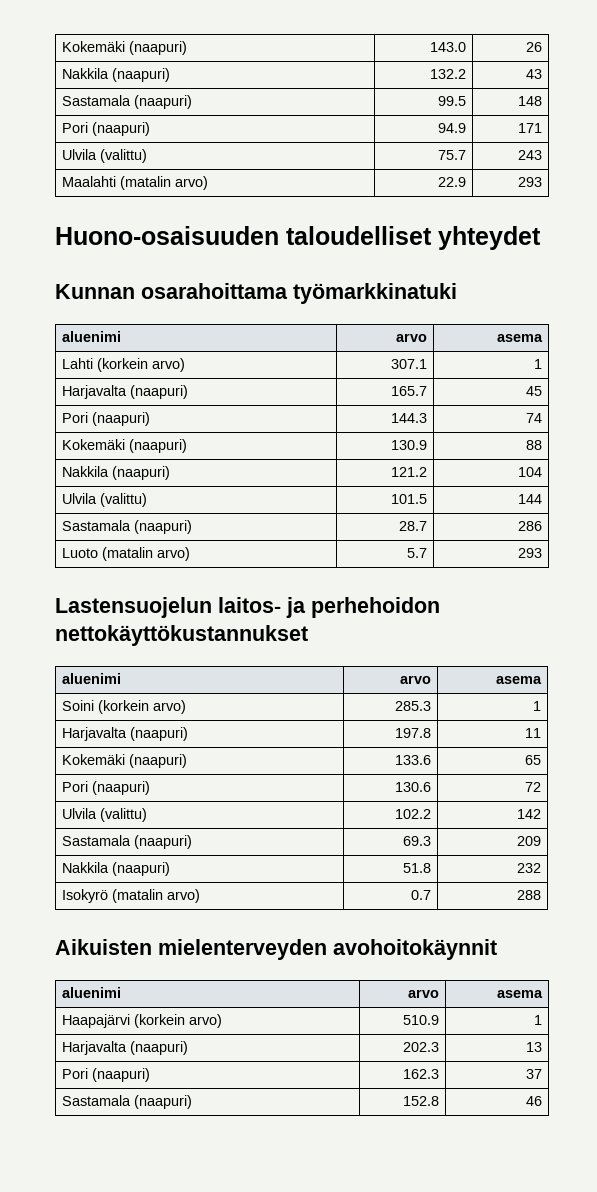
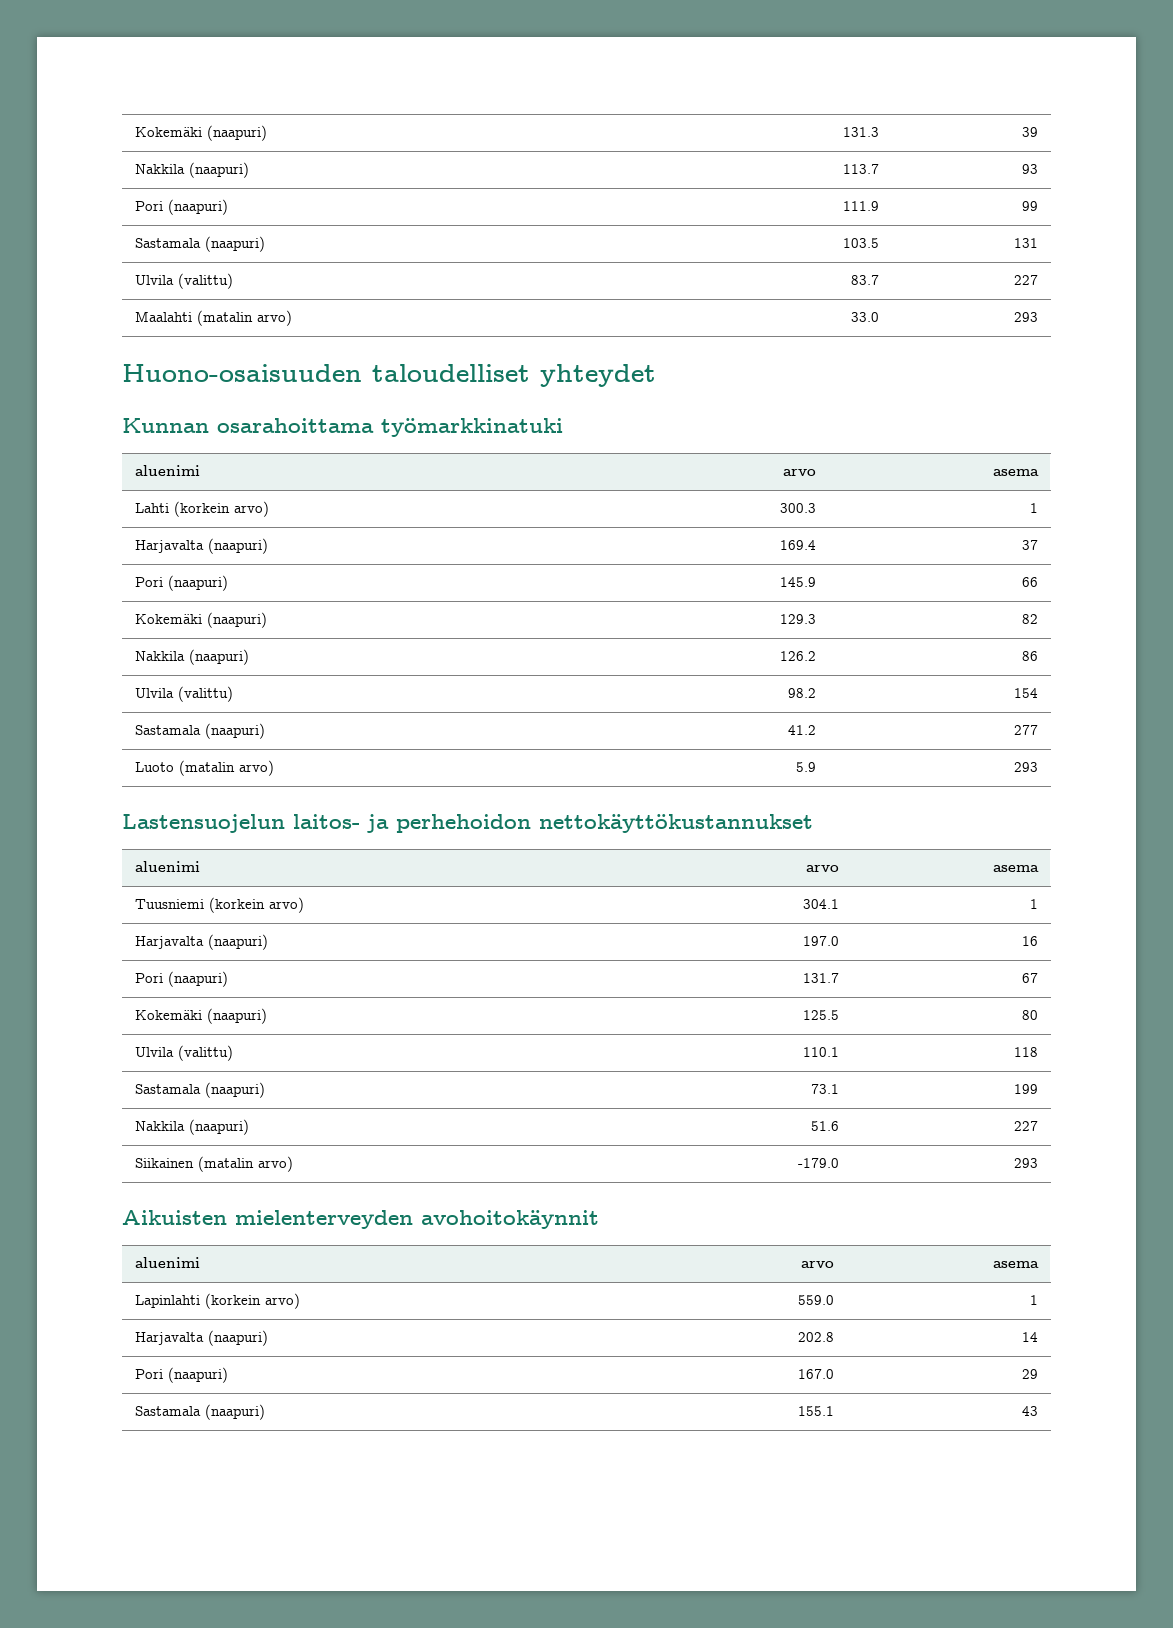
- Kokemäki (naapuri) | 143.0 | 26
- Nakkila (naapuri) | 132.2 | 43
- Sastamala (naapuri) | 99.5 | 148
- Pori (naapuri) | 94.9 | 171
- Ulvila (valittu) | 75.7 | 243
+ Kokemäki (naapuri) | 131.3 | 39
+ Nakkila (naapuri) | 113.7 | 93
+ Pori (naapuri) | 111.9 | 99
+ Sastamala (naapuri) | 103.5 | 131
+ Ulvila (valittu) | 83.7 | 227
- Maalahti (matalin arvo) | 22.9 | 293
+ Maalahti (matalin arvo) | 33.0 | 293
- Lahti (korkein arvo) | 307.1 | 1
- Harjavalta (naapuri) | 165.7 | 45
- Pori (naapuri) | 144.3 | 74
- Kokemäki (naapuri) | 130.9 | 88
- Nakkila (naapuri) | 121.2 | 104
- Ulvila (valittu) | 101.5 | 144
- Sastamala (naapuri) | 28.7 | 286
+ Lahti (korkein arvo) | 300.3 | 1
+ Harjavalta (naapuri) | 169.4 | 37
+ Pori (naapuri) | 145.9 | 66
+ Kokemäki (naapuri) | 129.3 | 82
+ Nakkila (naapuri) | 126.2 | 86
+ Ulvila (valittu) | 98.2 | 154
+ Sastamala (naapuri) | 41.2 | 277
- Luoto (matalin arvo) | 5.7 | 293
+ Luoto (matalin arvo) | 5.9 | 293
- Soini (korkein arvo) | 285.3 | 1
- Harjavalta (naapuri) | 197.8 | 11
- Kokemäki (naapuri) | 133.6 | 65
- Pori (naapuri) | 130.6 | 72
- Ulvila (valittu) | 102.2 | 142
- Sastamala (naapuri) | 69.3 | 209
- Nakkila (naapuri) | 51.8 | 232
- Isokyrö (matalin arvo) | 0.7 | 288
+ Tuusniemi (korkein arvo) | 304.1 | 1
+ Harjavalta (naapuri) | 197.0 | 16
+ Pori (naapuri) | 131.7 | 67
+ Kokemäki (naapuri) | 125.5 | 80
+ Ulvila (valittu) | 110.1 | 118
+ Sastamala (naapuri) | 73.1 | 199
+ Nakkila (naapuri) | 51.6 | 227
+ Siikainen (matalin arvo) | -179.0 | 293
- Haapajärvi (korkein arvo) | 510.9 | 1
- Harjavalta (naapuri) | 202.3 | 13
- Pori (naapuri) | 162.3 | 37
- Sastamala (naapuri) | 152.8 | 46
+ Lapinlahti (korkein arvo) | 559.0 | 1
+ Harjavalta (naapuri) | 202.8 | 14
+ Pori (naapuri) | 167.0 | 29
+ Sastamala (naapuri) | 155.1 | 43

